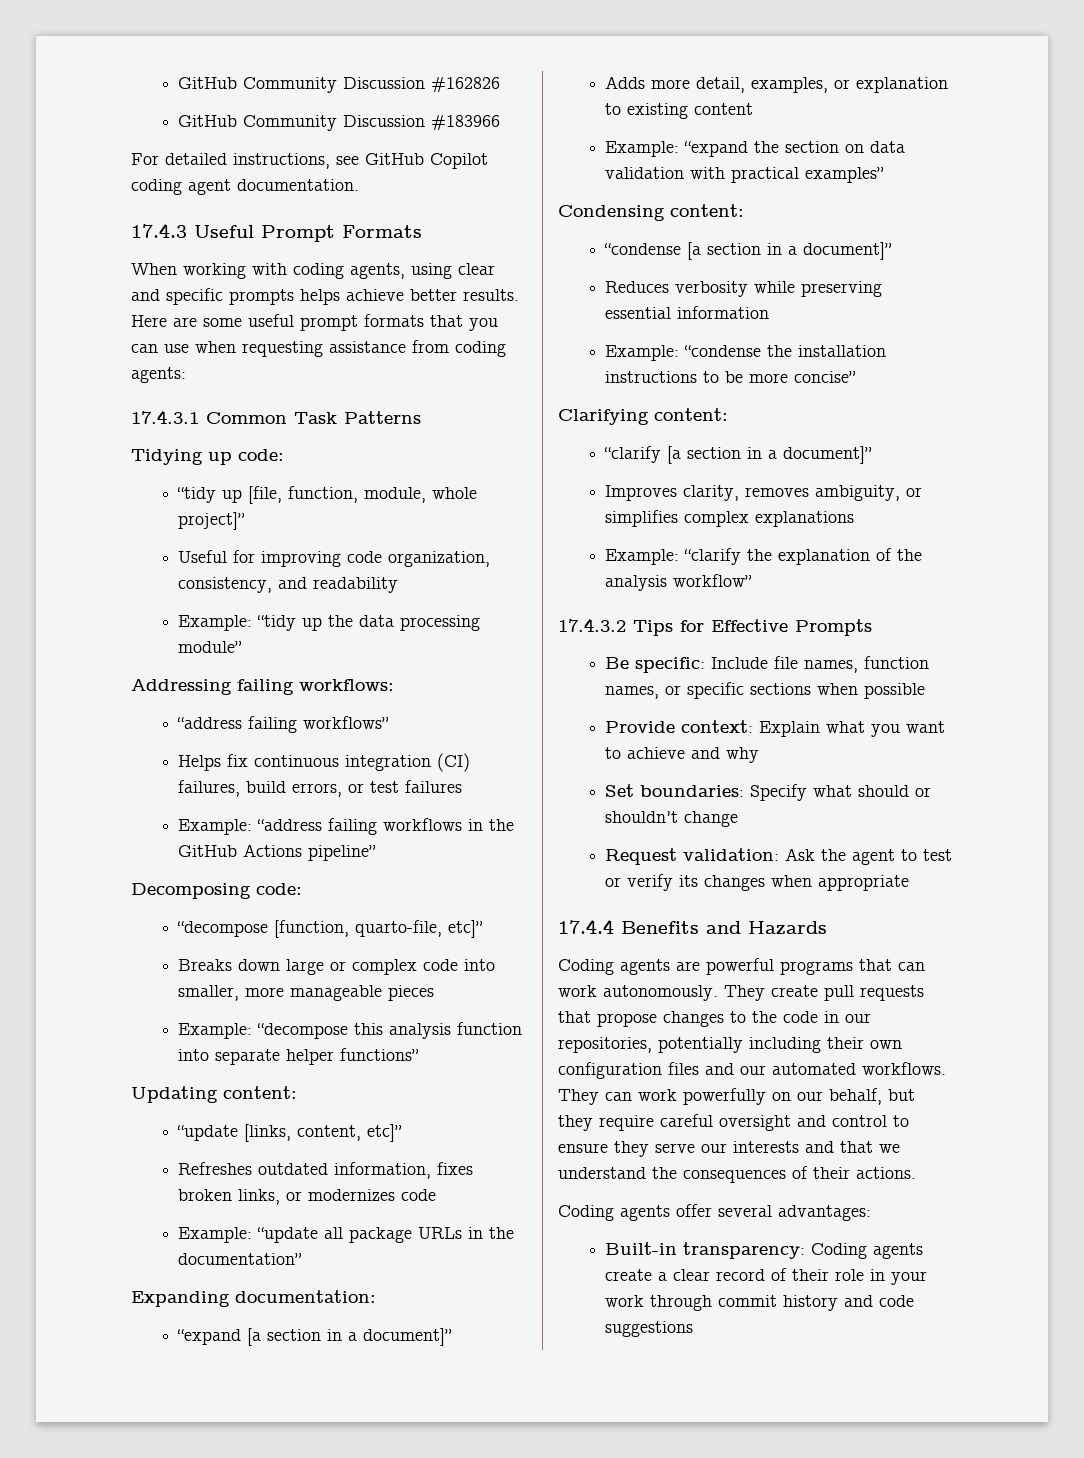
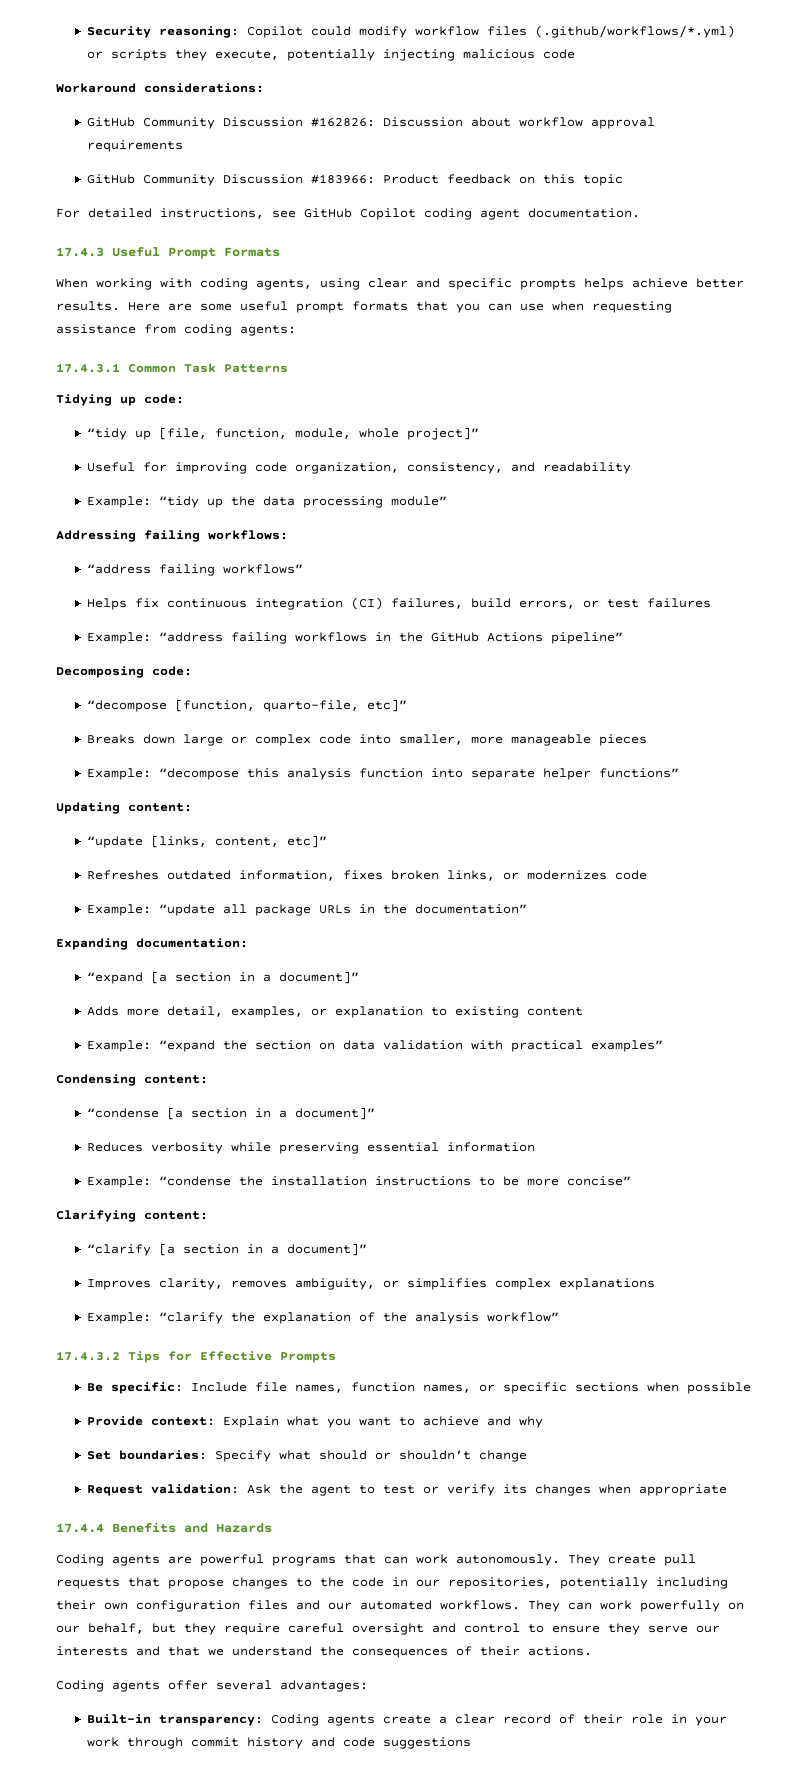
- GitHub Community Discussion #162826
- GitHub Community Discussion #183966
+ Security reasoning: Copilot could modify workflow files (.github/workflows/*.yml) or scripts they execute, potentially injecting malicious code
+ Workaround considerations:
+ GitHub Community Discussion #162826: Discussion about workflow approval requirements
+ GitHub Community Discussion #183966: Product feedback on this topic

